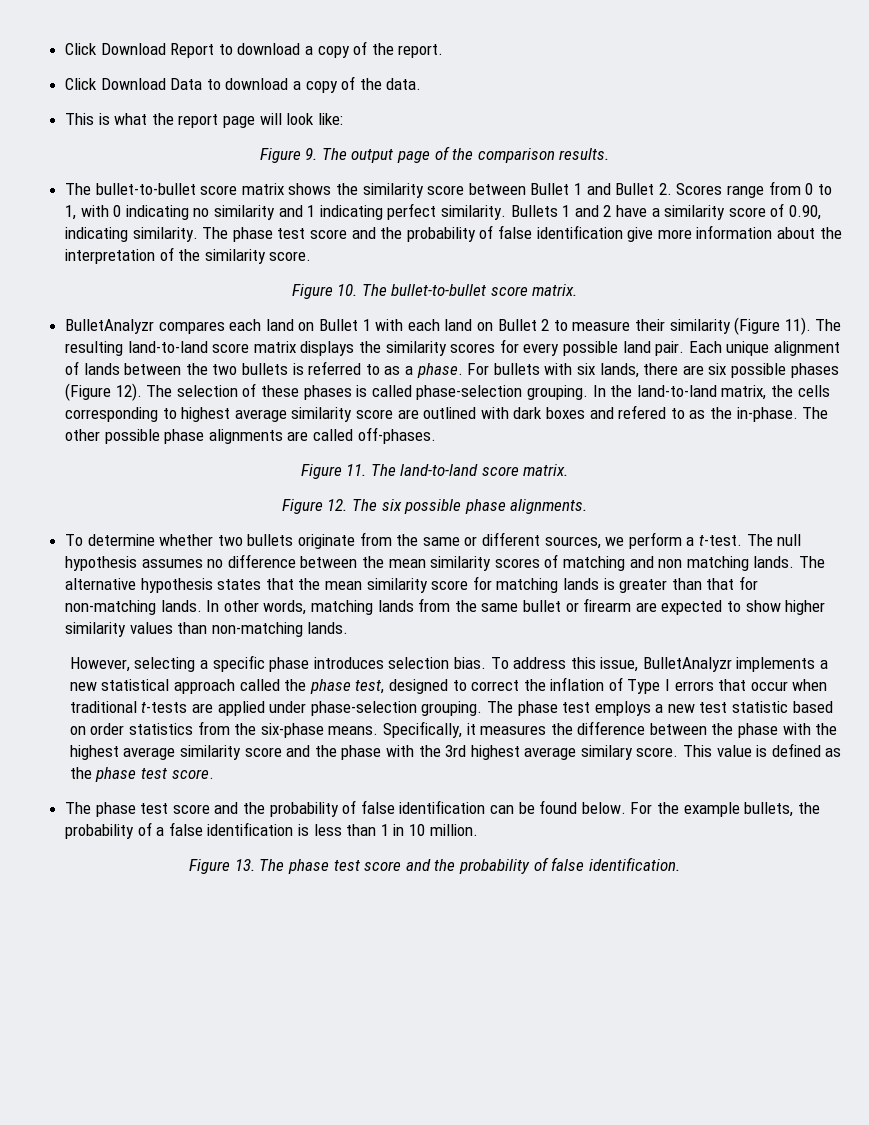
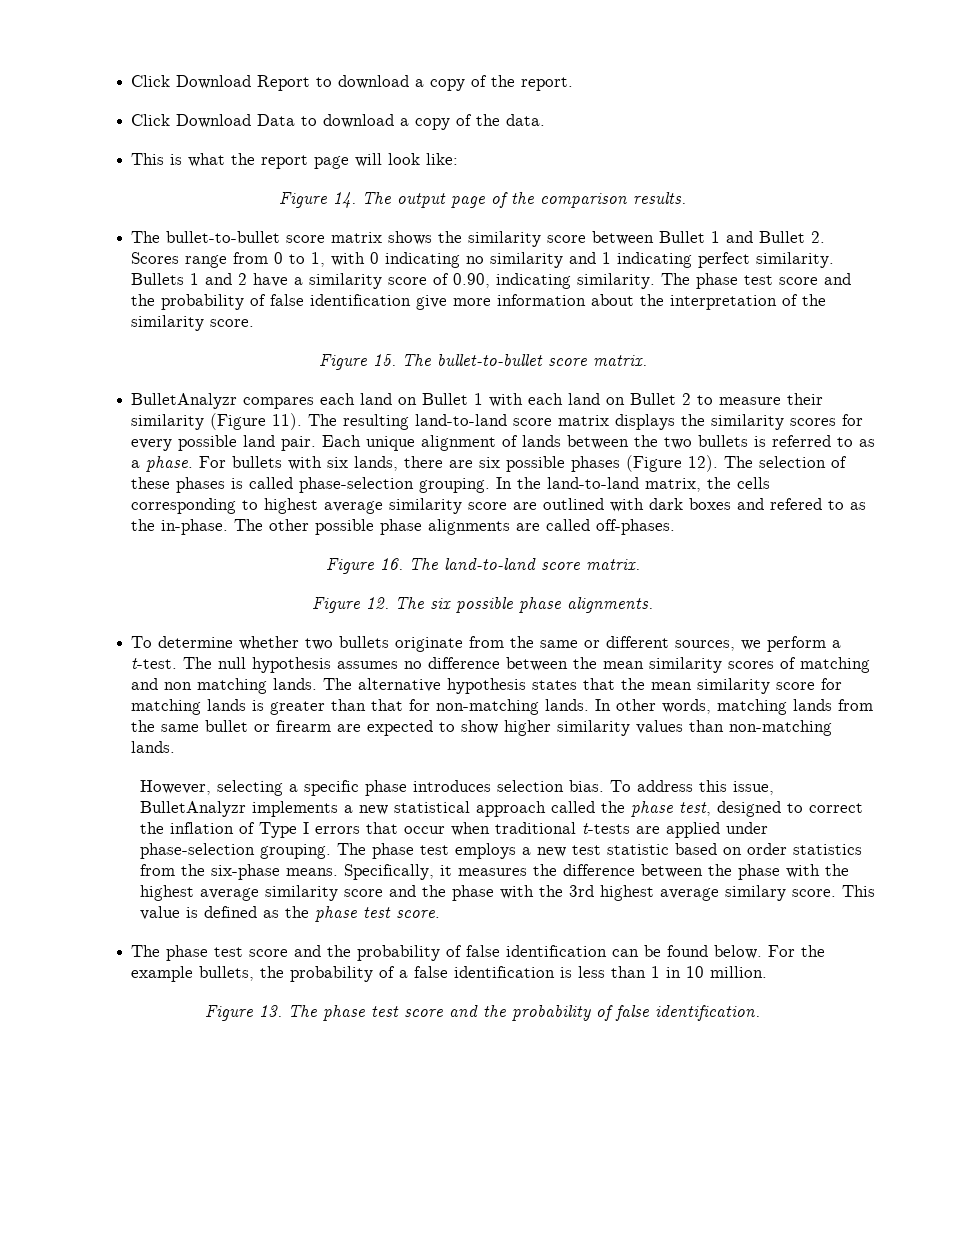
- Figure 9. The output page of the comparison results.
+ Figure 14. The output page of the comparison results.
- Figure 10. The bullet-to-bullet score matrix.
+ Figure 15. The bullet-to-bullet score matrix.
- Figure 11. The land-to-land score matrix.
+ Figure 16. The land-to-land score matrix.

